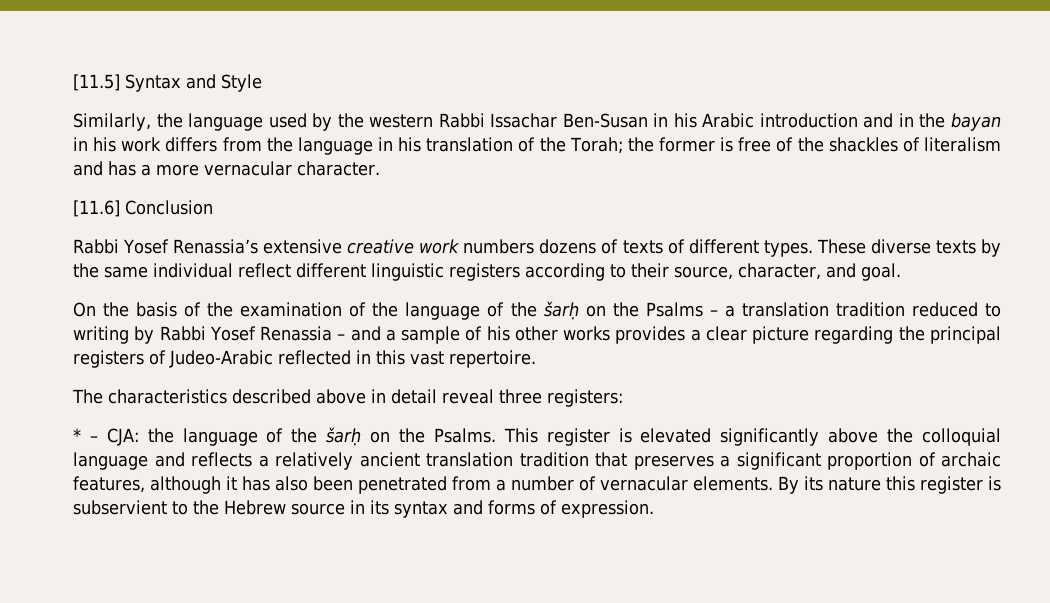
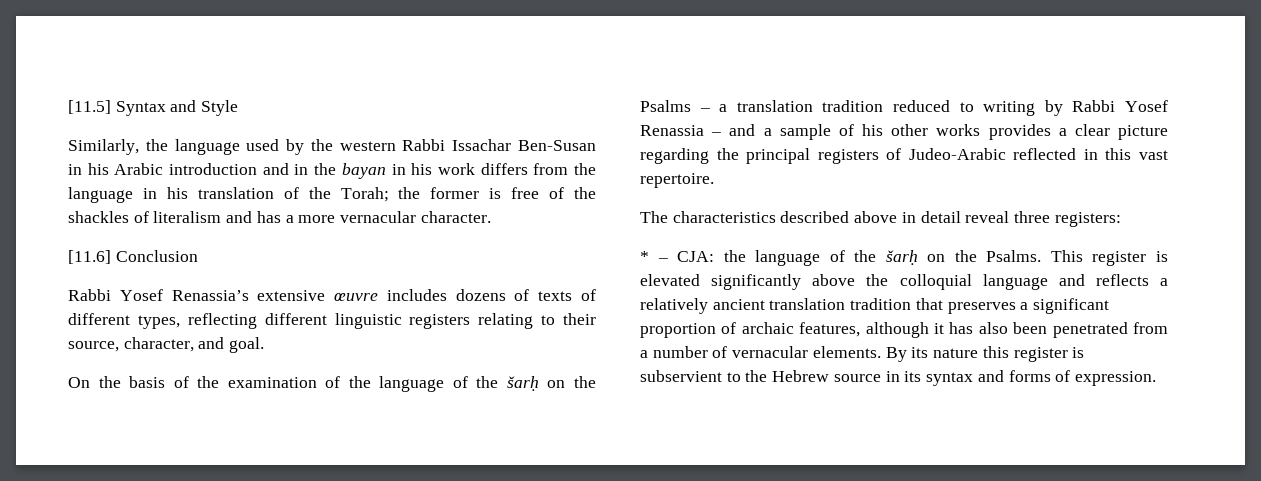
- Rabbi Yosef Renassia’s extensive creative work numbers dozens of texts of different types. These diverse texts by the same individual reflect different linguistic registers according to their source, character, and goal.
+ Rabbi Yosef Renassia’s extensive œuvre includes dozens of texts of different types, reflecting different linguistic registers relating to their source, character, and goal.

